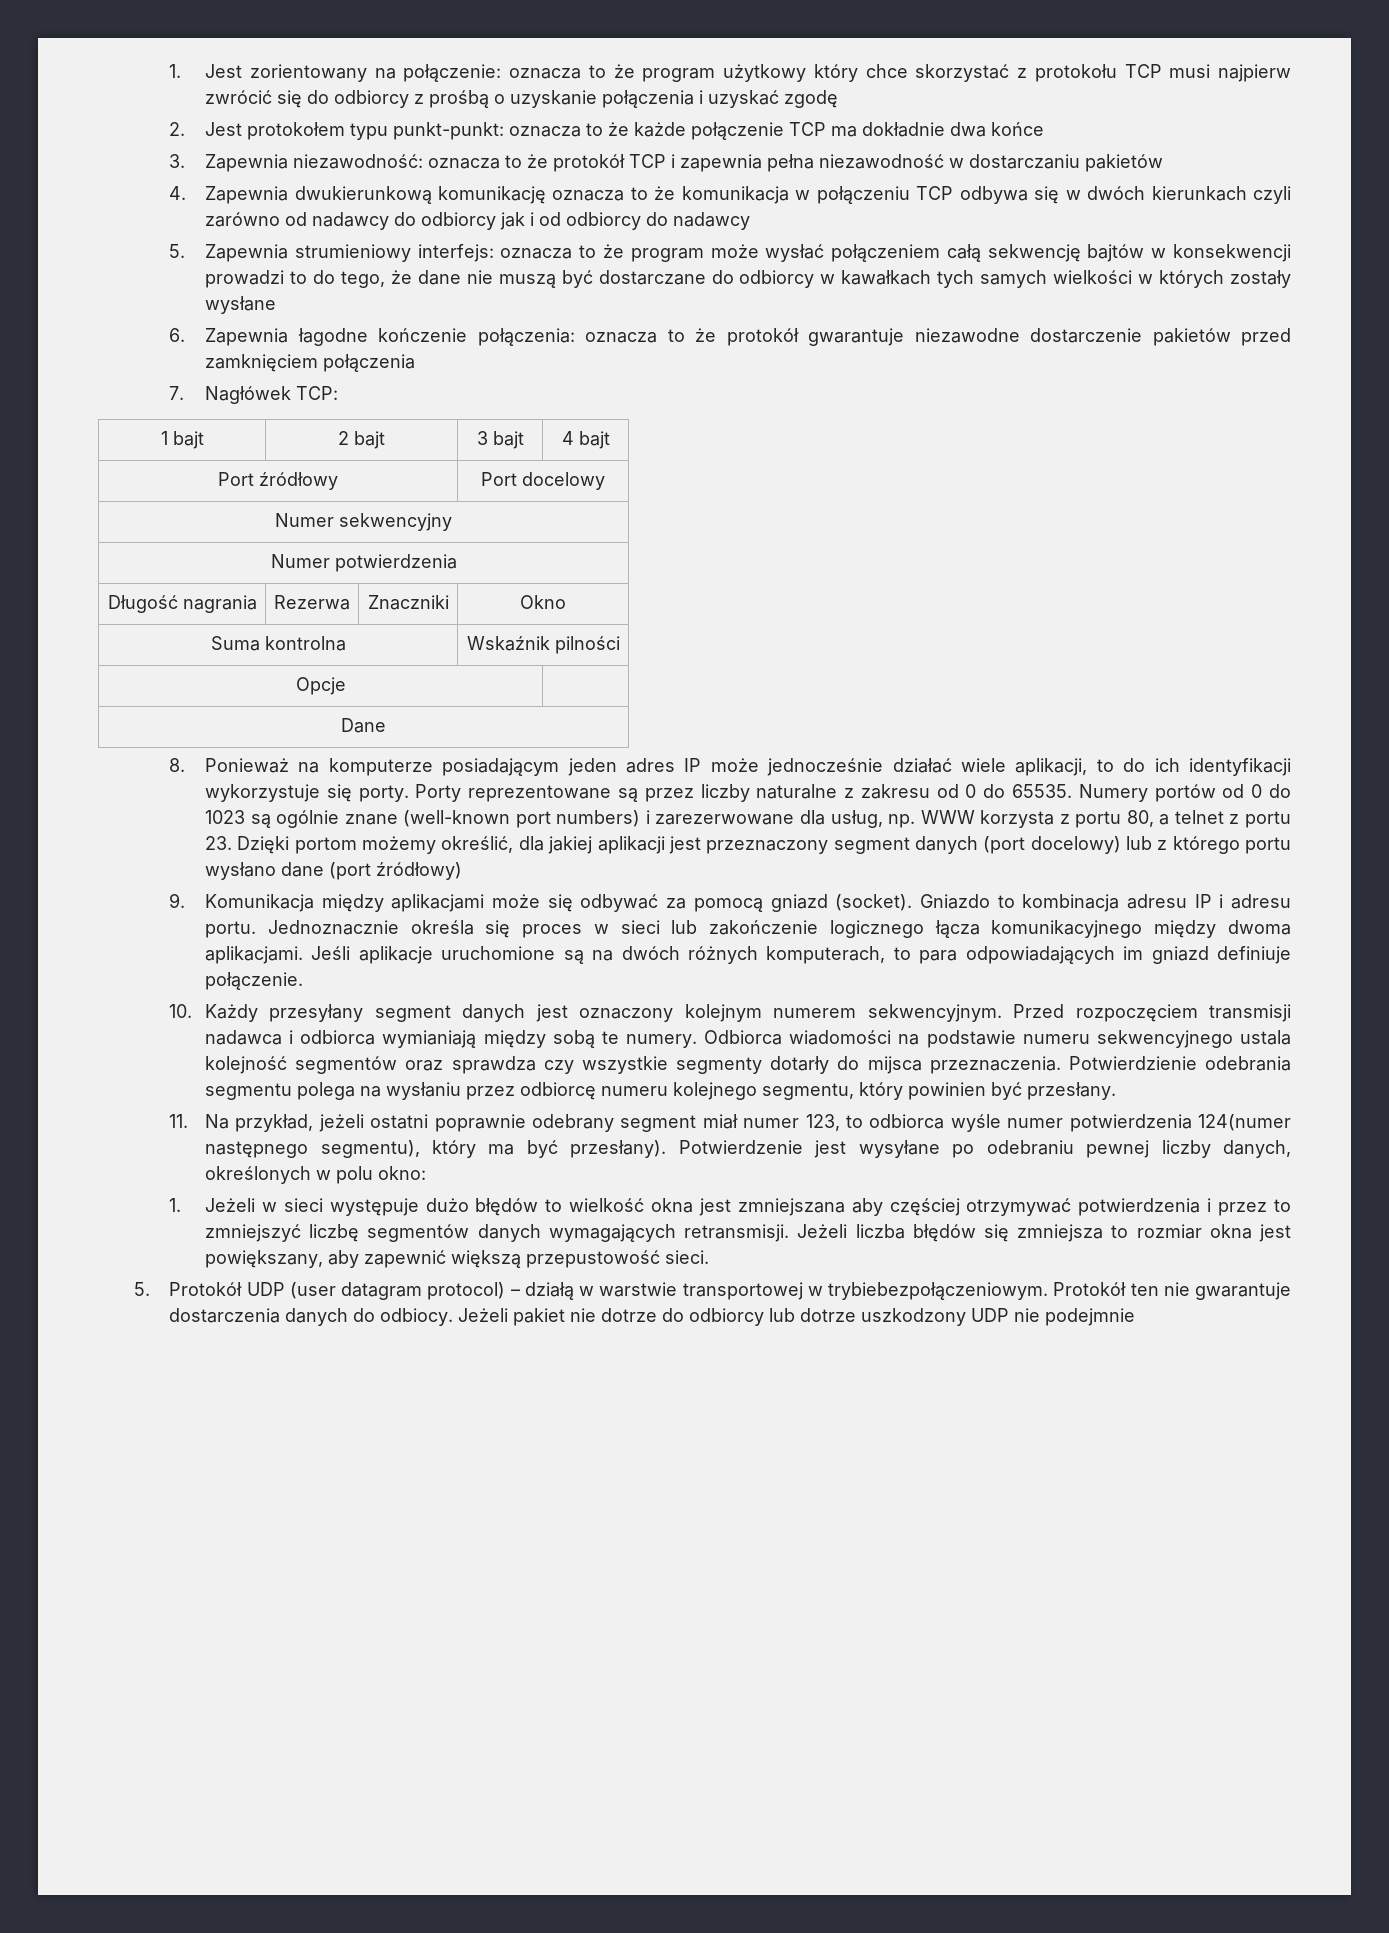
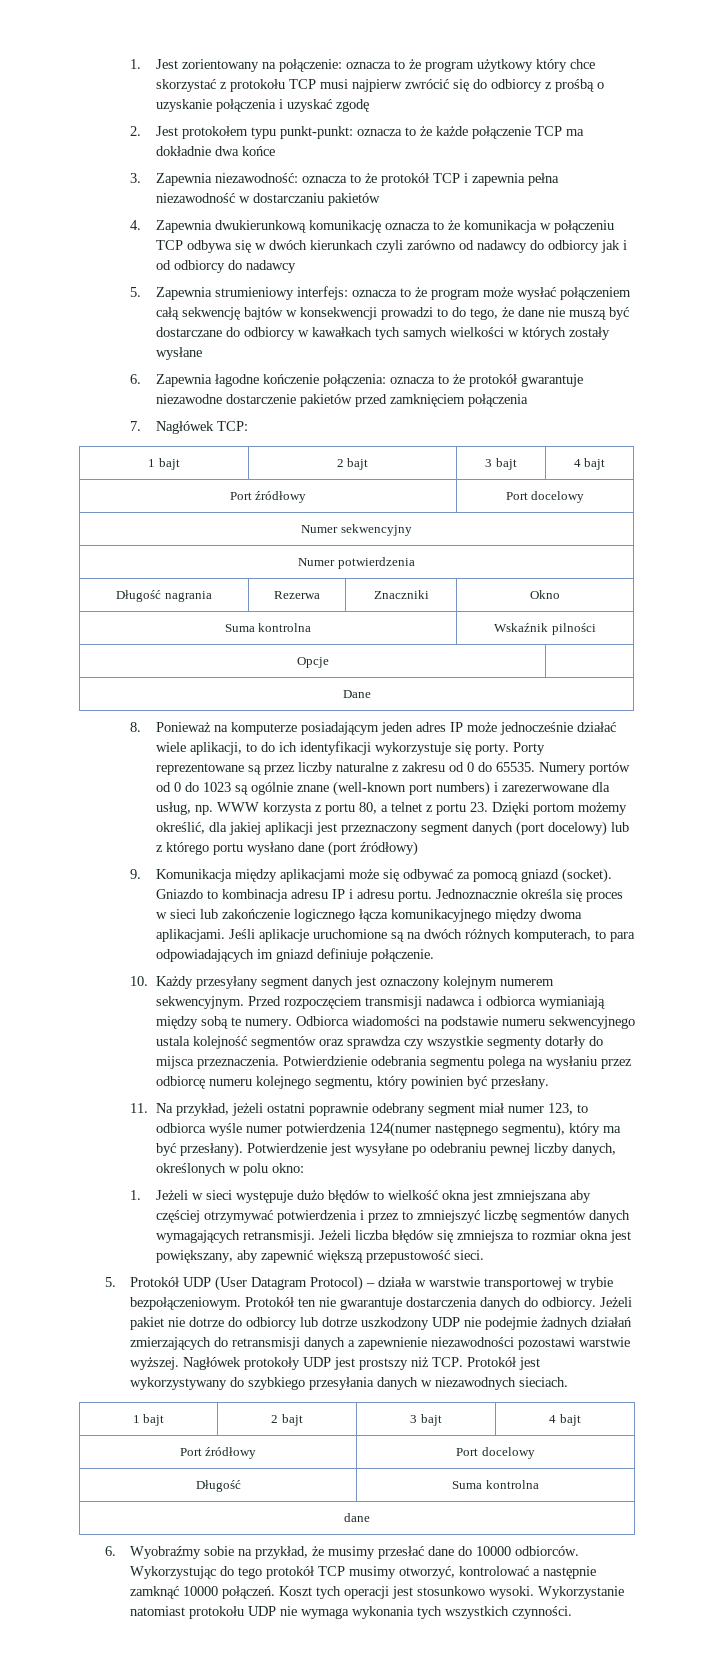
- 5. Protokół UDP (user datagram protocol) – działą w warstwie transportowej w trybiebezpołączeniowym.
+ 5. Protokół UDP (User Datagram Protocol) – działa w warstwie transportowej w trybie bezpołączeniowym.
- Protokół ten nie gwarantuje dostarczenia danych do odbiocy.
+ Protokół ten nie gwarantuje dostarczenia danych do odbiorcy.
- Jeżeli pakiet nie dotrze do odbiorcy lub dotrze uszkodzony UDP nie podejmnie
+ Jeżeli pakiet nie dotrze do odbiorcy lub dotrze uszkodzony UDP nie podejmie żadnych działań zmierzających do retransmisji danych a zapewnienie niezawodności pozostawi warstwie wyższej. Nagłówek protokoły UDP jest prostszy niż TCP. Protokół jest wykorzystywany do szybkiego przesyłania danych w niezawodnych sieciach.
+ 1 bajt | 2 bajt | 3 bajt | 4 bajt
+ Port źródłowy | Port docelowy
+ Długość | Suma kontrolna
+ dane
+ 6. Wyobraźmy sobie na przykład, że musimy przesłać dane do 10000 odbiorców. Wykorzystując do tego protokół TCP musimy otworzyć, kontrolować a następnie zamknąć 10000 połączeń. Koszt tych operacji jest stosunkowo wysoki. Wykorzystanie natomiast protokołu UDP nie wymaga wykonania tych wszystkich czynności.

